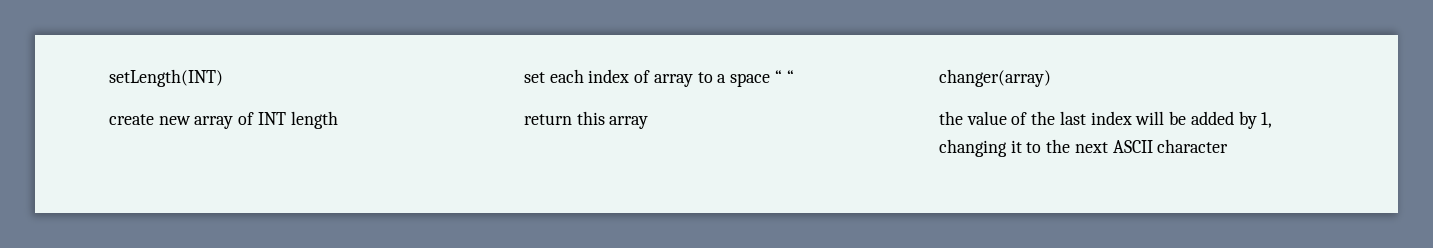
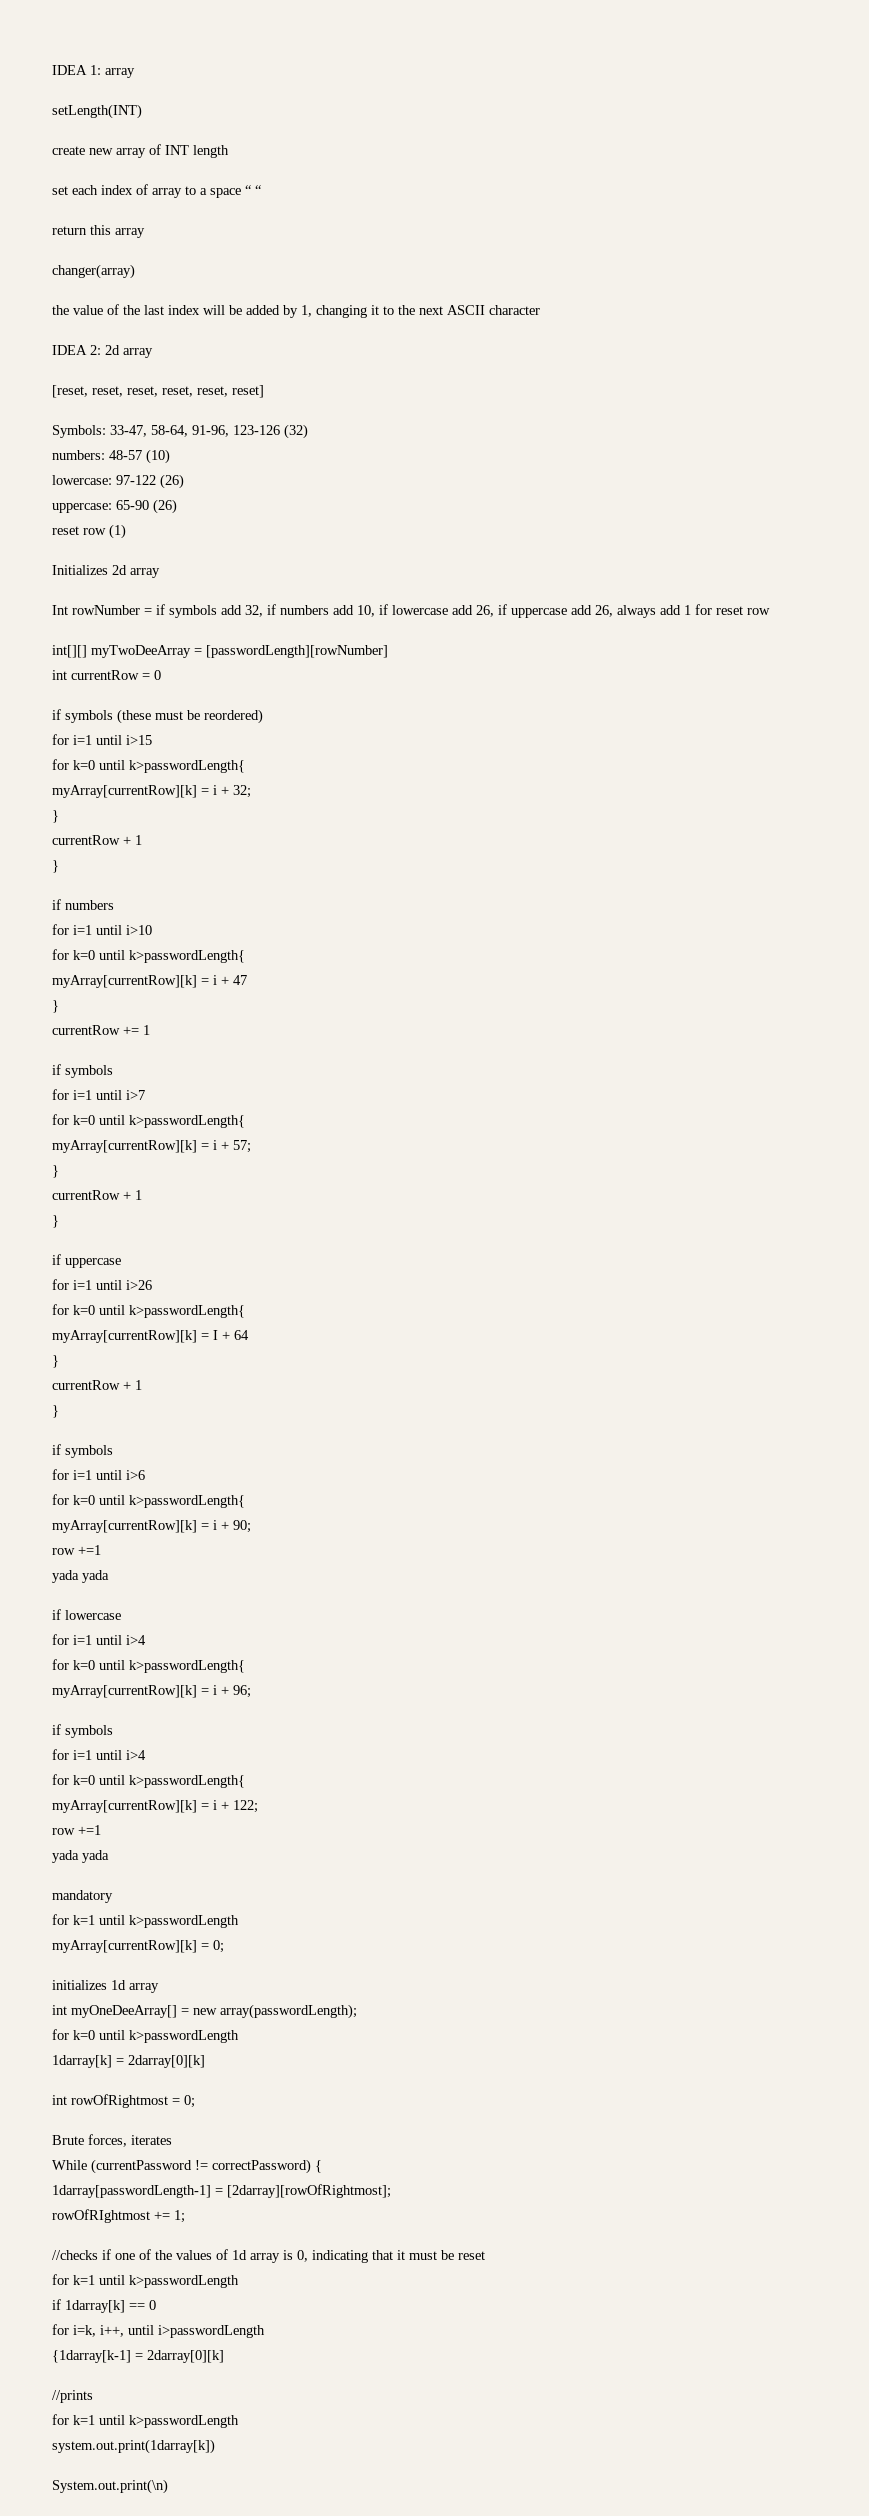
+ IDEA 1: array
+ IDEA 2: 2d array
+ [reset, reset, reset, reset, reset, reset]
+ Symbols: 33-47, 58-64, 91-96, 123-126 (32)
+ numbers: 48-57 (10)
+ lowercase: 97-122 (26)
+ uppercase: 65-90 (26)
+ reset row (1)
+ Initializes 2d array
+ Int rowNumber = if symbols add 32, if numbers add 10, if lowercase add 26, if uppercase add 26, always add 1 for reset row
+ int[][] myTwoDeeArray = [passwordLength][rowNumber]
+ int currentRow = 0
+ if symbols (these must be reordered)
+ for i=1 until i>15
+ for k=0 until k>passwordLength{
+ myArray[currentRow][k] = i + 32;
+ }
+ currentRow + 1
+ }
+ if numbers
+ for i=1 until i>10
+ for k=0 until k>passwordLength{
+ myArray[currentRow][k] = i + 47
+ }
+ currentRow += 1
+ if symbols
+ for i=1 until i>7
+ for k=0 until k>passwordLength{
+ myArray[currentRow][k] = i + 57;
+ }
+ currentRow + 1
+ }
+ if uppercase
+ for i=1 until i>26
+ for k=0 until k>passwordLength{
+ myArray[currentRow][k] = I + 64
+ }
+ currentRow + 1
+ }
+ if symbols
+ for i=1 until i>6
+ for k=0 until k>passwordLength{
+ myArray[currentRow][k] = i + 90;
+ row +=1
+ yada yada
+ if lowercase
+ for i=1 until i>4
+ for k=0 until k>passwordLength{
+ myArray[currentRow][k] = i + 96;
+ if symbols
+ for i=1 until i>4
+ for k=0 until k>passwordLength{
+ myArray[currentRow][k] = i + 122;
+ row +=1
+ yada yada
+ mandatory
+ for k=1 until k>passwordLength
+ myArray[currentRow][k] = 0;
+ initializes 1d array
+ int myOneDeeArray[] = new array(passwordLength);
+ for k=0 until k>passwordLength
+ 1darray[k] = 2darray[0][k]
+ int rowOfRightmost = 0;
+ Brute forces, iterates
+ While (currentPassword != correctPassword) {
+ 1darray[passwordLength-1] = [2darray][rowOfRightmost];
+ rowOfRIghtmost += 1;
+ //checks if one of the values of 1d array is 0, indicating that it must be reset
+ for k=1 until k>passwordLength
+ if 1darray[k] == 0
+ for i=k, i++, until i>passwordLength
+ {1darray[k-1] = 2darray[0][k]
+ //prints
+ for k=1 until k>passwordLength
+ system.out.print(1darray[k])
+ System.out.print(\n)

